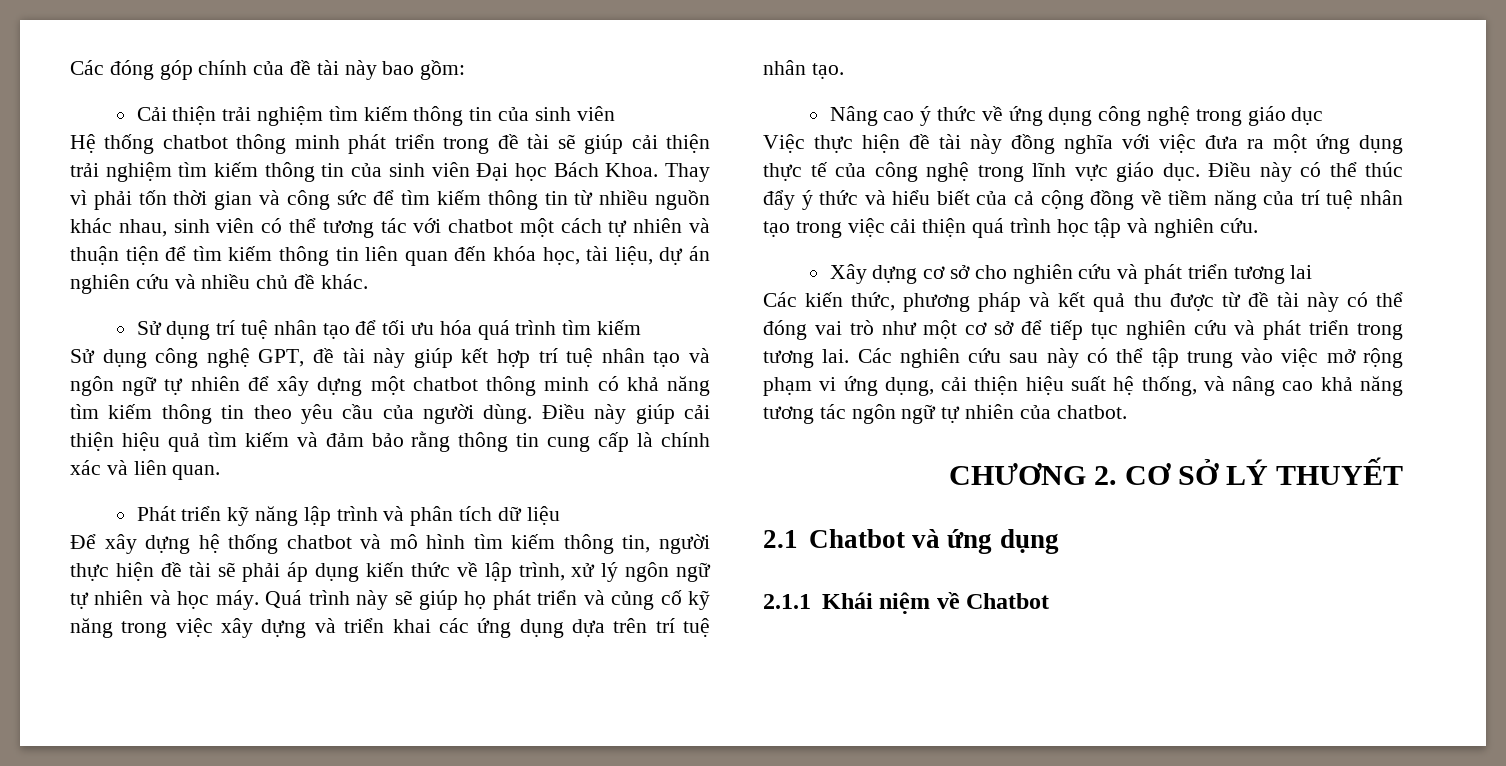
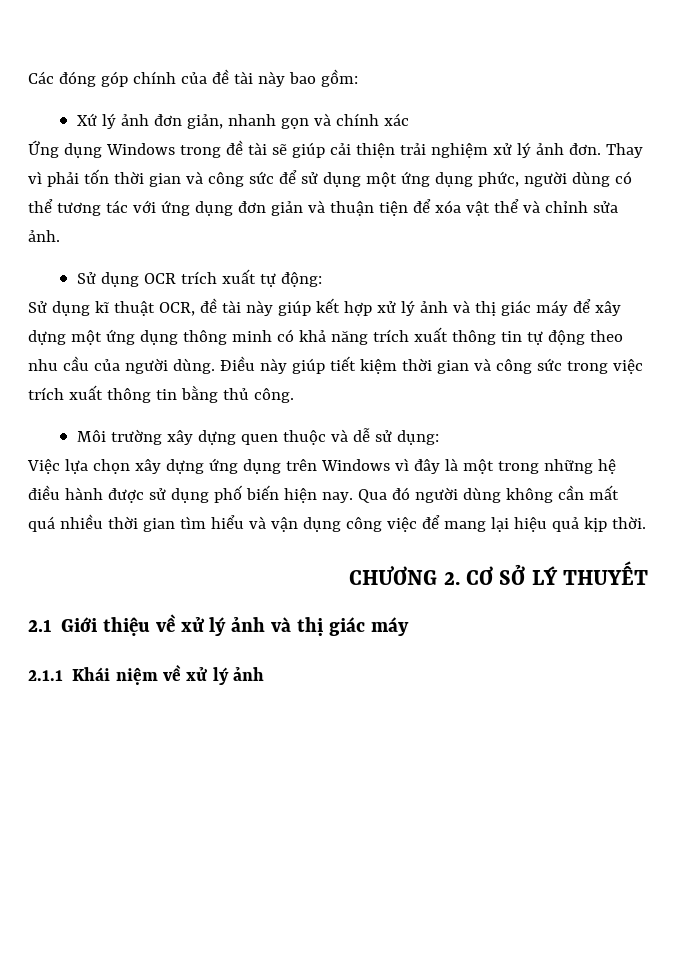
- Cải thiện trải nghiệm tìm kiếm thông tin của sinh viên
- Hệ thống chatbot thông minh phát triển trong đề tài sẽ giúp cải thiện trải nghiệm tìm kiếm thông tin của sinh viên Đại học Bách Khoa.
+ Xứ lý ảnh đơn giản, nhanh gọn và chính xác
+ Ứng dụng Windows trong đề tài sẽ giúp cải thiện trải nghiệm xử lý ảnh đơn.
- Thay vì phải tốn thời gian và công sức để tìm kiếm thông tin từ nhiều nguồn khác nhau, sinh viên có thể tương tác với chatbot một cách tự nhiên và thuận tiện để tìm kiếm thông tin liên quan đến khóa học, tài liệu, dự án nghiên cứu và nhiều chủ đề khác.
- Sử dụng trí tuệ nhân tạo để tối ưu hóa quá trình tìm kiếm
- Sử dụng công nghệ GPT, đề tài này giúp kết hợp trí tuệ nhân tạo và ngôn ngữ tự nhiên để xây dựng một chatbot thông minh có khả năng tìm kiếm thông tin theo yêu cầu của người dùng.
+ Thay vì phải tốn thời gian và công sức để sử dụng một ứng dụng phức, người dùng có thể tương tác với ứng dụng đơn giản và thuận tiện để xóa vật thể và chỉnh sửa ảnh.
+ Sử dụng OCR trích xuất tự động:
+ Sử dụng kĩ thuật OCR, đề tài này giúp kết hợp xử lý ảnh và thị giác máy để xây dựng một ứng dụng thông minh có khả năng trích xuất thông tin tự động theo nhu cầu của người dùng.
- Điều này giúp cải thiện hiệu quả tìm kiếm và đảm bảo rằng thông tin cung cấp là chính xác và liên quan.
- Phát triển kỹ năng lập trình và phân tích dữ liệu
- Để xây dựng hệ thống chatbot và mô hình tìm kiếm thông tin, người thực hiện đề tài sẽ phải áp dụng kiến thức về lập trình, xử lý ngôn ngữ tự nhiên và học máy. Quá trình này sẽ giúp họ phát triển và củng cố kỹ năng trong việc xây dựng và triển khai các ứng dụng dựa trên trí tuệ nhân tạo.
- Nâng cao ý thức về ứng dụng công nghệ trong giáo dục
- Việc thực hiện đề tài này đồng nghĩa với việc đưa ra một ứng dụng thực tế của công nghệ trong lĩnh vực giáo dục. Điều này có thể thúc đẩy ý thức và hiểu biết của cả cộng đồng về tiềm năng của trí tuệ nhân tạo trong việc cải thiện quá trình học tập và nghiên cứu.
- Xây dựng cơ sở cho nghiên cứu và phát triển tương lai
- Các kiến thức, phương pháp và kết quả thu được từ đề tài này có thể đóng vai trò như một cơ sở để tiếp tục nghiên cứu và phát triển trong tương lai. Các nghiên cứu sau này có thể tập trung vào việc mở rộng phạm vi ứng dụng, cải thiện hiệu suất hệ thống, và nâng cao khả năng tương tác ngôn ngữ tự nhiên của chatbot.
+ Điều này giúp tiết kiệm thời gian và công sức trong việc trích xuất thông tin bằng thủ công.
+ Môi trường xây dựng quen thuộc và dễ sử dụng:
+ Việc lựa chọn xây dựng ứng dụng trên Windows vì đây là một trong những hệ điều hành được sử dụng phố biến hiện nay. Qua đó người dùng không cần mất quá nhiều thời gian tìm hiểu và vận dụng công việc để mang lại hiệu quả kịp thời.
- 2.1 Chatbot và ứng dụng
+ 2.1 Giới thiệu về xử lý ảnh và thị giác máy
- 2.1.1 Khái niệm về Chatbot
+ 2.1.1 Khái niệm về xử lý ảnh

